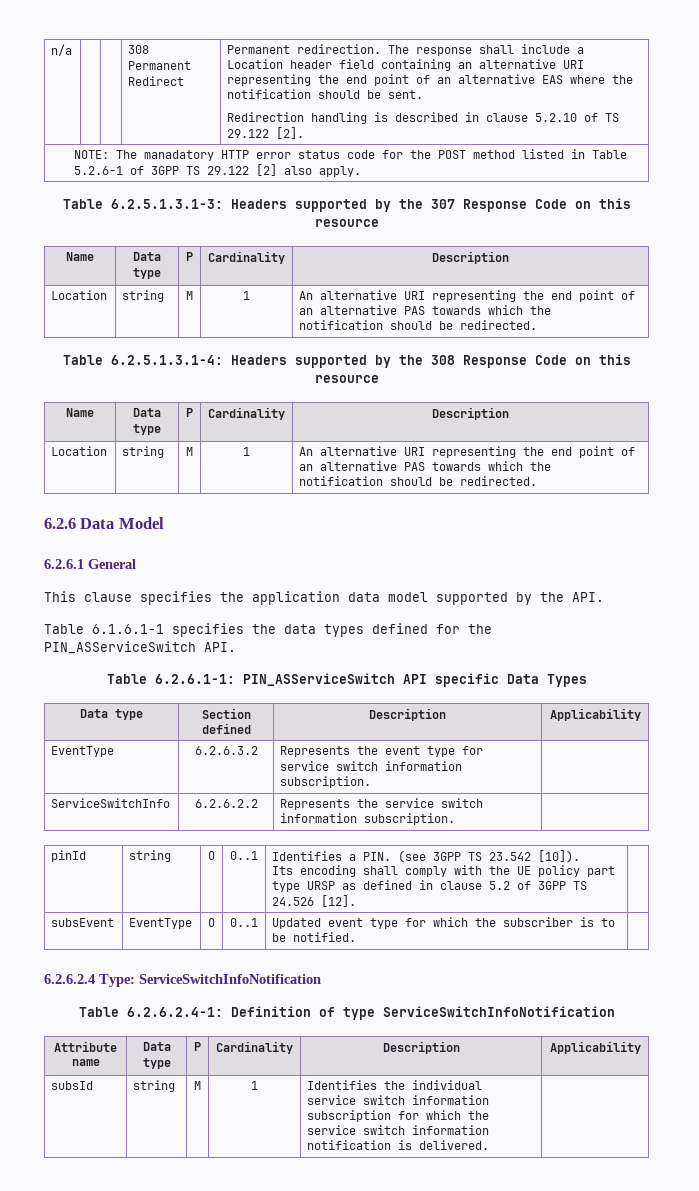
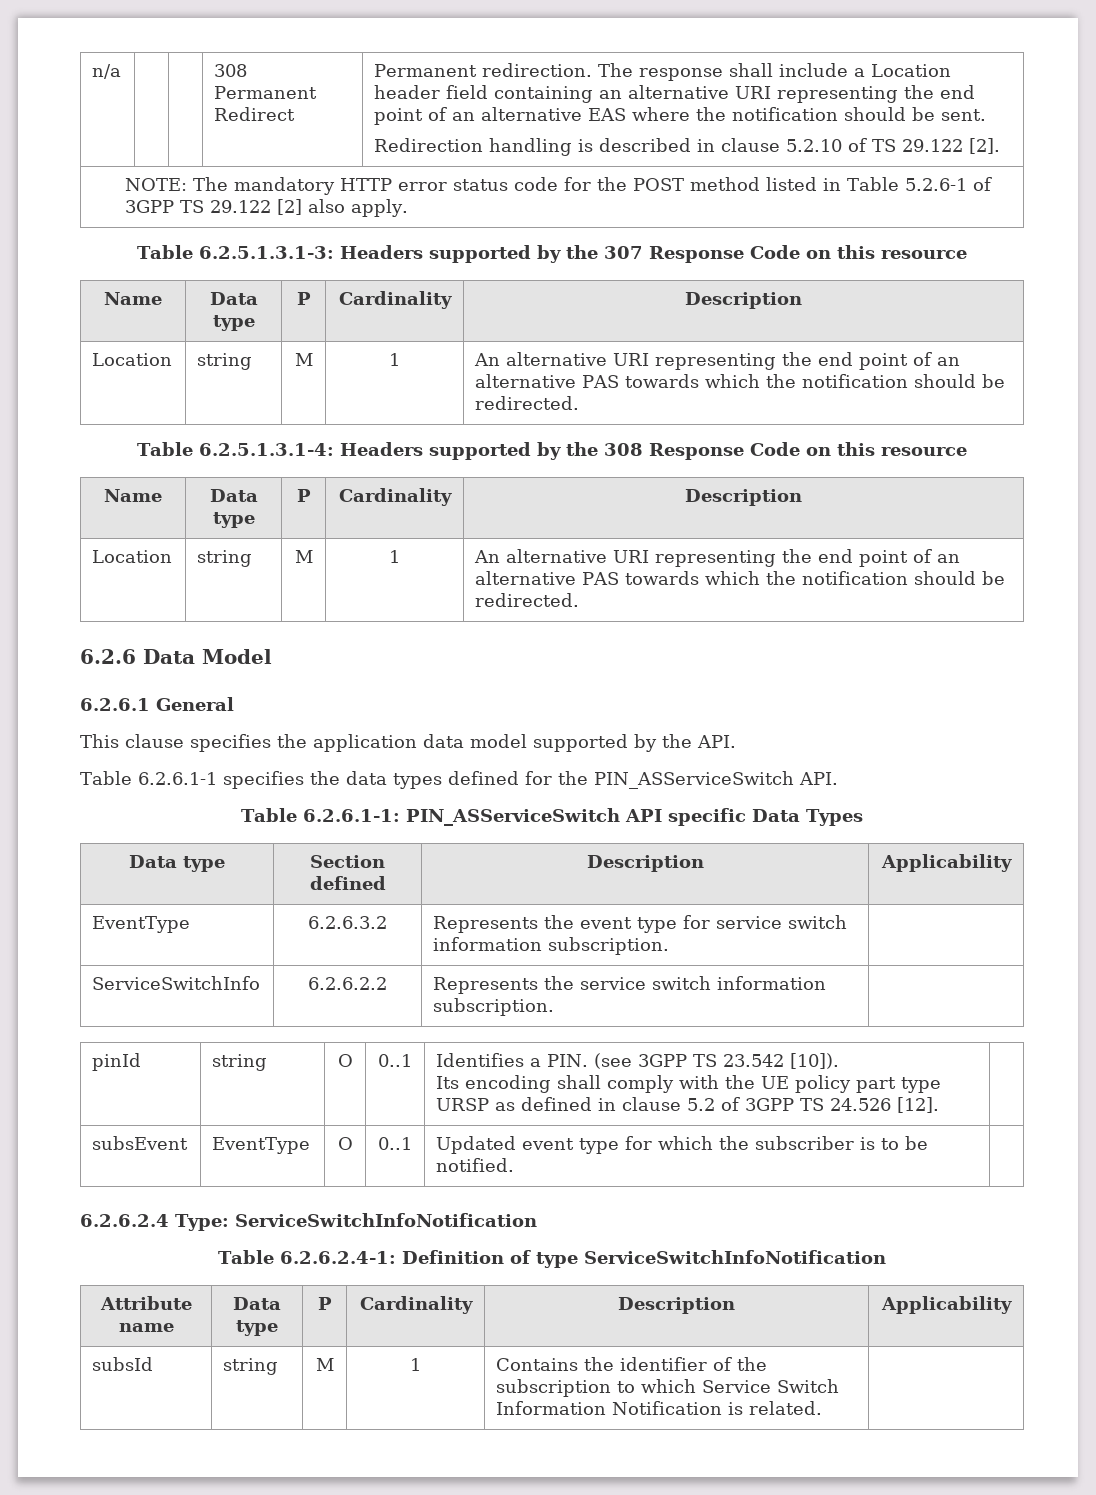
- NOTE: The manadatory HTTP error status code for the POST method listed in Table 5.2.6-1 of 3GPP TS 29.122 [2] also apply.
+ NOTE: The mandatory HTTP error status code for the POST method listed in Table 5.2.6-1 of 3GPP TS 29.122 [2] also apply.
- Table 6.1.6.1-1 specifies the data types defined for the PIN_ASServiceSwitch API.
+ Table 6.2.6.1-1 specifies the data types defined for the PIN_ASServiceSwitch API.
- subsId | string | M | 1 | Identifies the individual service switch information subscription for which the service switch information notification is delivered. |
+ subsId | string | M | 1 | Contains the identifier of the subscription to which Service Switch Information Notification is related. |

